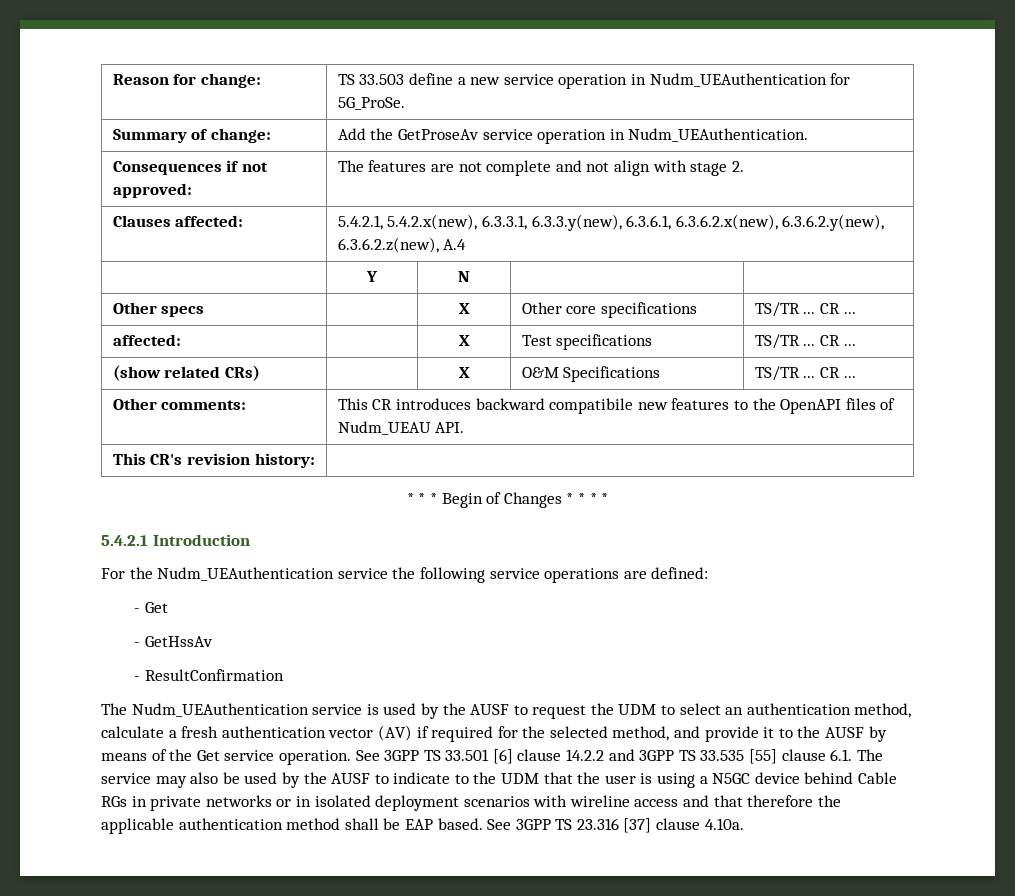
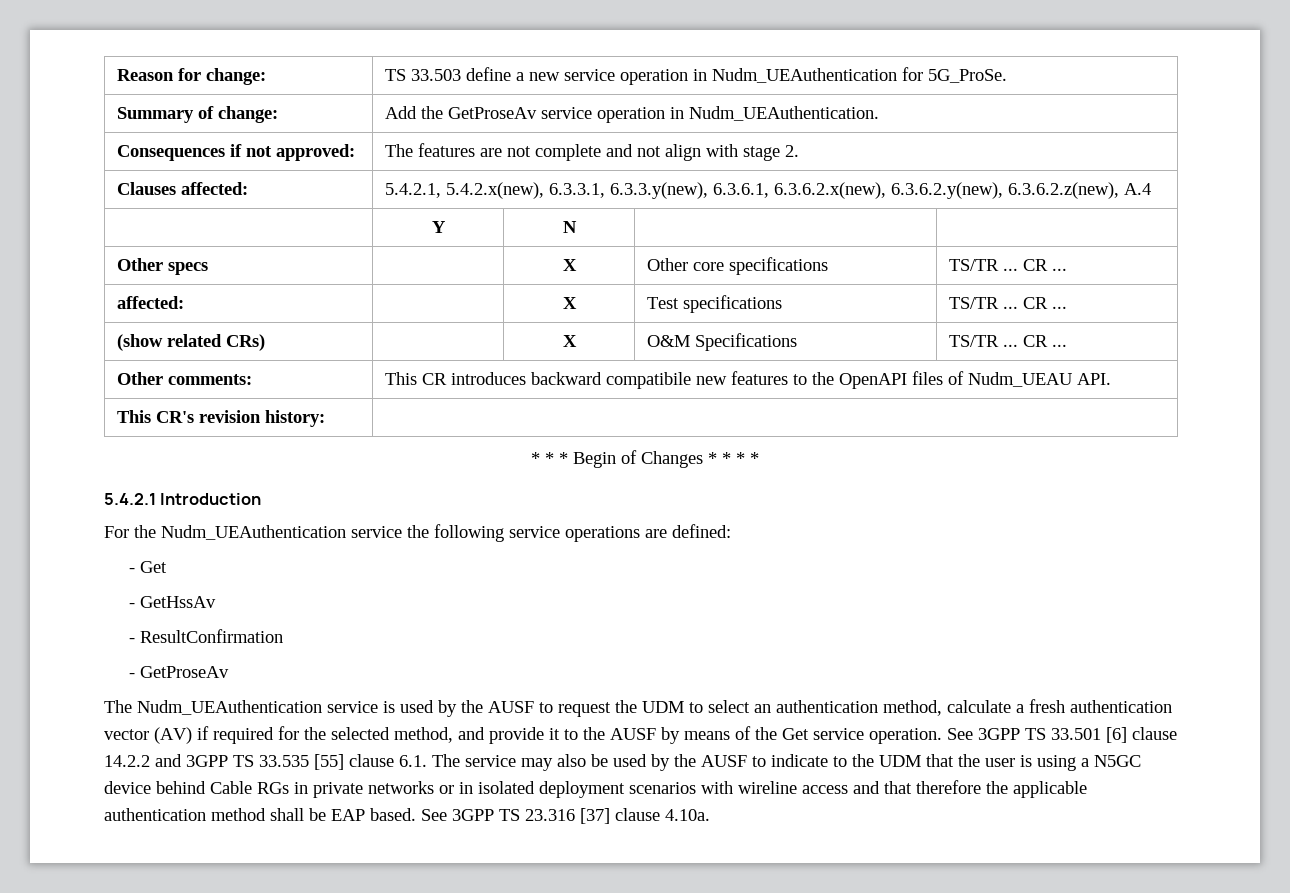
+ - GetProseAv

